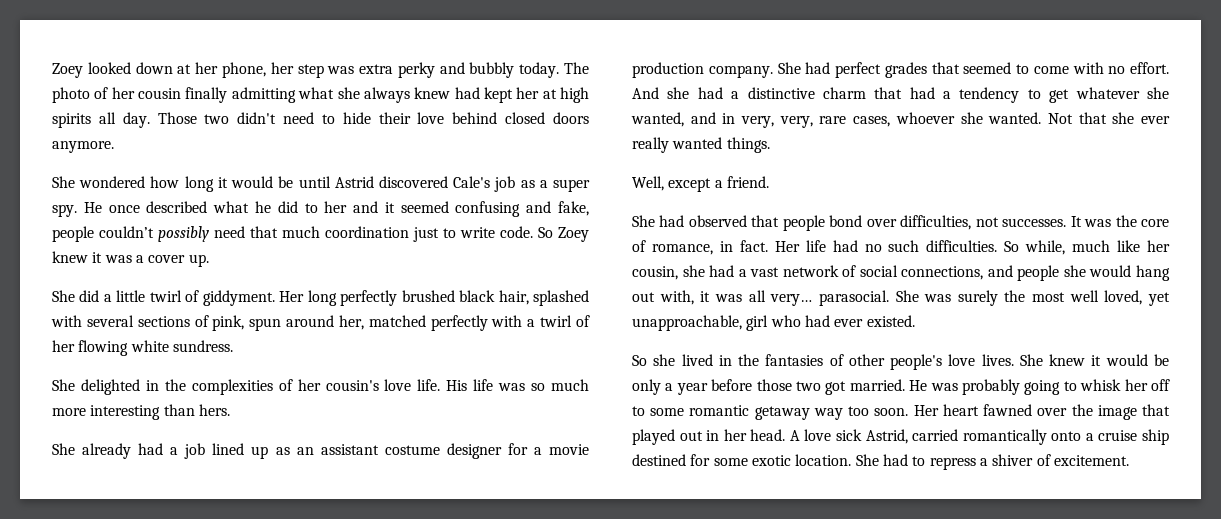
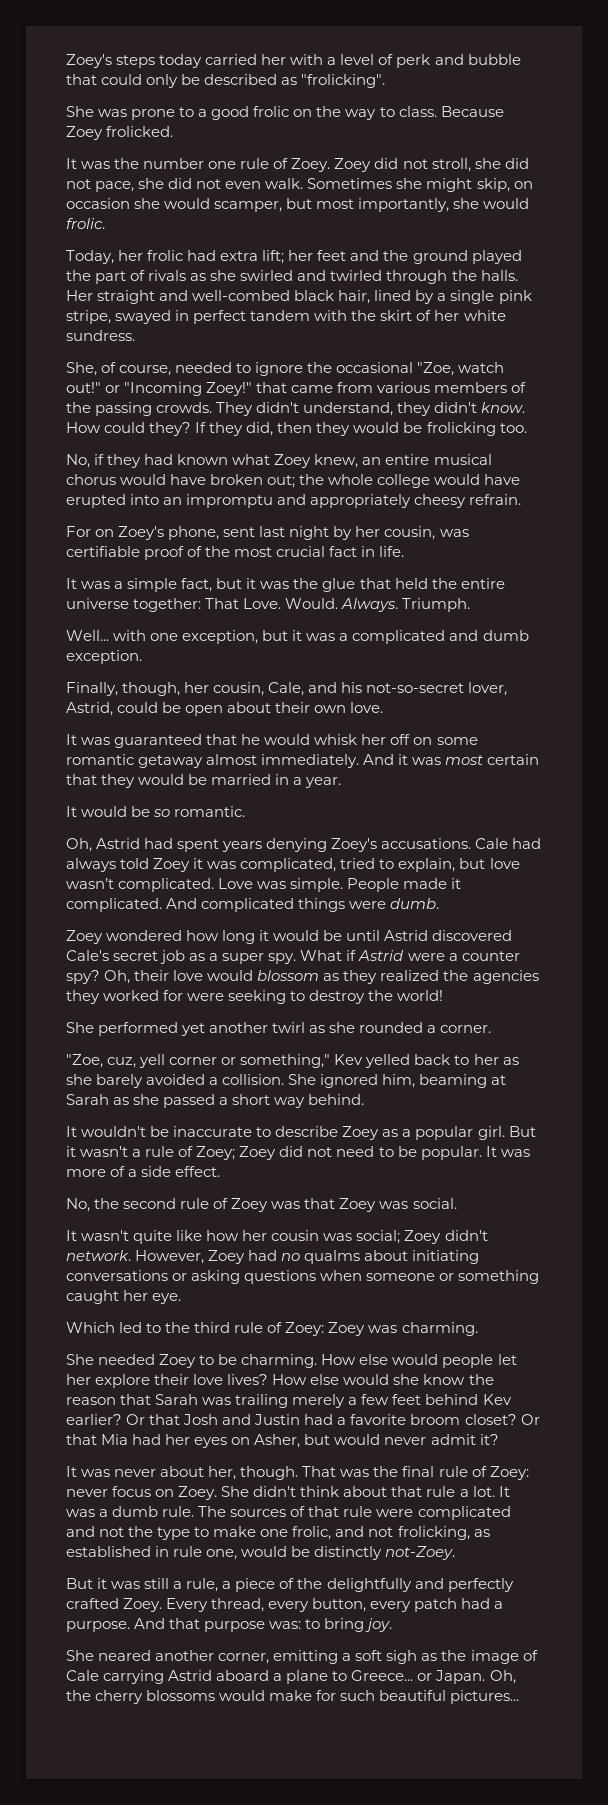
- Zoey looked down at her phone, her step was extra perky and bubbly today. The photo of her cousin finally admitting what she always knew had kept her at high spirits all day. Those two didn't need to hide their love behind closed doors anymore.
- She wondered how long it would be until Astrid discovered Cale's job as a super spy.
+ Zoey's steps today carried her with a level of perk and bubble that could only be described as "frolicking".
+ She was prone to a good frolic on the way to class. Because Zoey frolicked.
+ It was the number one rule of Zoey. Zoey did not stroll, she did not pace, she did not even walk. Sometimes she might skip, on occasion she would scamper, but most importantly, she would frolic.
+ Today, her frolic had extra lift; her feet and the ground played the part of rivals as she swirled and twirled through the halls. Her straight and well-combed black hair, lined by a single pink stripe, swayed in perfect tandem with the skirt of her white sundress.
+ She, of course, needed to ignore the occasional "Zoe, watch out!" or "Incoming Zoey!" that came from various members of the passing crowds. They didn't understand, they didn't know. How could they? If they did, then they would be frolicking too.
+ No, if they had known what Zoey knew, an entire musical chorus would have broken out; the whole college would have erupted into an impromptu and appropriately cheesy refrain.
+ For on Zoey's phone, sent last night by her cousin, was certifiable proof of the most crucial fact in life.
+ It was a simple fact, but it was the glue that held the entire universe together: That Love. Would. Always. Triumph.
+ Well... with one exception, but it was a complicated and dumb exception.
+ Finally, though, her cousin, Cale, and his not-so-secret lover, Astrid, could be open about their own love.
+ It was guaranteed that he would whisk her off on some romantic getaway almost immediately. And it was most certain that they would be married in a year.
+ It would be so romantic.
+ Oh, Astrid had spent years denying Zoey's accusations. Cale had always told Zoey it was complicated, tried to explain, but love wasn’t complicated. Love was simple. People made it complicated. And complicated things were dumb.
+ Zoey wondered how long it would be until Astrid discovered Cale's secret job as a super spy.
- He once described what he did to her and it seemed confusing and fake, people couldn’t possibly need that much coordination just to write code. So Zoey knew it was a cover up.
- She did a little twirl of giddyment. Her long perfectly brushed black hair, splashed with several sections of pink, spun around her, matched perfectly with a twirl of her flowing white sundress.
- She delighted in the complexities of her cousin's love life. His life was so much more interesting than hers.
- She already had a job lined up as an assistant costume designer for a movie production company. She had perfect grades that seemed to come with no effort. And she had a distinctive charm that had a tendency to get whatever she wanted, and in very, very, rare cases, whoever she wanted. Not that she ever really wanted things.
- Well, except a friend.
- She had observed that people bond over difficulties, not successes. It was the core of romance, in fact. Her life had no such difficulties. So while, much like her cousin, she had a vast network of social connections, and people she would hang out with, it was all very… parasocial. She was surely the most well loved, yet unapproachable, girl who had ever existed.
- So she lived in the fantasies of other people's love lives. She knew it would be only a year before those two got married. He was probably going to whisk her off to some romantic getaway way too soon. Her heart fawned over the image that played out in her head. A love sick Astrid, carried romantically onto a cruise ship destined for some exotic location. She had to repress a shiver of excitement.
+ What if Astrid were a counter spy? Oh, their love would blossom as they realized the agencies they worked for were seeking to destroy the world!
+ She performed yet another twirl as she rounded a corner.
+ "Zoe, cuz, yell corner or something," Kev yelled back to her as she barely avoided a collision. She ignored him, beaming at Sarah as she passed a short way behind.
+ It wouldn't be inaccurate to describe Zoey as a popular girl. But it wasn't a rule of Zoey; Zoey did not need to be popular. It was more of a side effect.
+ No, the second rule of Zoey was that Zoey was social.
+ It wasn't quite like how her cousin was social; Zoey didn't network. However, Zoey had no qualms about initiating conversations or asking questions when someone or something caught her eye.
+ Which led to the third rule of Zoey: Zoey was charming.
+ She needed Zoey to be charming. How else would people let her explore their love lives? How else would she know the reason that Sarah was trailing merely a few feet behind Kev earlier? Or that Josh and Justin had a favorite broom closet? Or that Mia had her eyes on Asher, but would never admit it?
+ It was never about her, though. That was the final rule of Zoey: never focus on Zoey. She didn't think about that rule a lot. It was a dumb rule. The sources of that rule were complicated and not the type to make one frolic, and not frolicking, as established in rule one, would be distinctly not-Zoey.
+ But it was still a rule, a piece of the delightfully and perfectly crafted Zoey. Every thread, every button, every patch had a purpose. And that purpose was: to bring joy.
+ She neared another corner, emitting a soft sigh as the image of Cale carrying Astrid aboard a plane to Greece... or Japan. Oh, the cherry blossoms would make for such beautiful pictures...

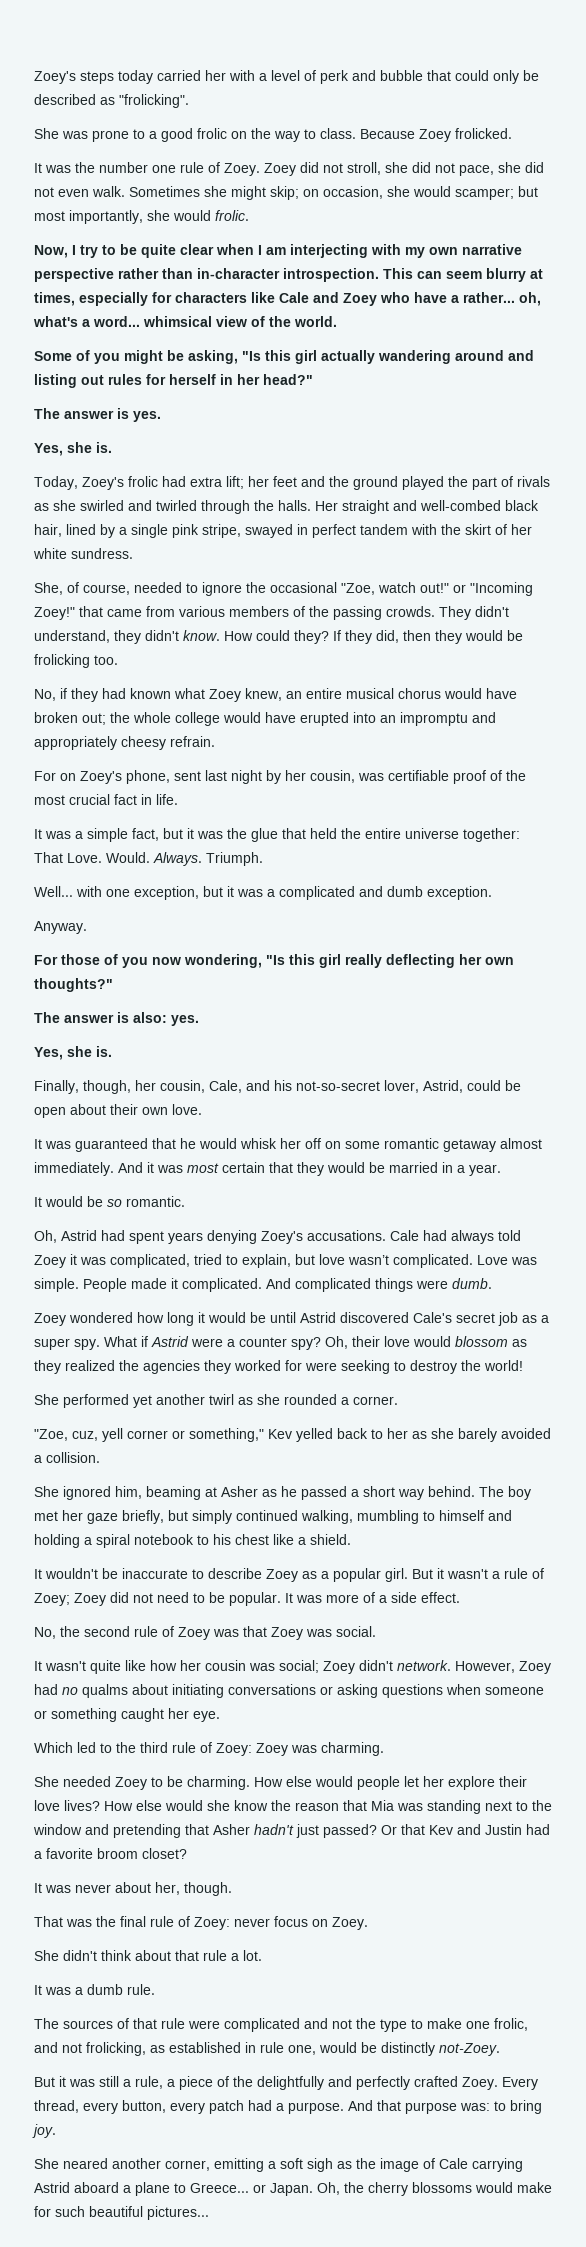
- Sometimes she might skip, on occasion she would scamper, but most importantly, she would frolic.
+ Sometimes she might skip; on occasion, she would scamper; but most importantly, she would frolic.
+ Now, I try to be quite clear when I am interjecting with my own narrative perspective rather than in-character introspection. This can seem blurry at times, especially for characters like Cale and Zoey who have a rather... oh, what's a word... whimsical view of the world.
+ Some of you might be asking, "Is this girl actually wandering around and listing out rules for herself in her head?"
+ The answer is yes.
+ Yes, she is.
- Today, her frolic had extra lift; her feet and the ground played the part of rivals as she swirled and twirled through the halls.
+ Today, Zoey's frolic had extra lift; her feet and the ground played the part of rivals as she swirled and twirled through the halls.
+ Anyway.
+ For those of you now wondering, "Is this girl really deflecting her own thoughts?"
+ The answer is also: yes.
+ Yes, she is.
- "Zoe, cuz, yell corner or something," Kev yelled back to her as she barely avoided a collision. She ignored him, beaming at Sarah as she passed a short way behind.
+ "Zoe, cuz, yell corner or something," Kev yelled back to her as she barely avoided a collision.
+ She ignored him, beaming at Asher as he passed a short way behind. The boy met her gaze briefly, but simply continued walking, mumbling to himself and holding a spiral notebook to his chest like a shield.
- How else would she know the reason that Sarah was trailing merely a few feet behind Kev earlier? Or that Josh and Justin had a favorite broom closet? Or that Mia had her eyes on Asher, but would never admit it?
+ How else would she know the reason that Mia was standing next to the window and pretending that Asher hadn't just passed? Or that Kev and Justin had a favorite broom closet?
- It was never about her, though. That was the final rule of Zoey: never focus on Zoey. She didn't think about that rule a lot. It was a dumb rule. The sources of that rule were complicated and not the type to make one frolic, and not frolicking, as established in rule one, would be distinctly not-Zoey.
+ It was never about her, though.
+ That was the final rule of Zoey: never focus on Zoey.
+ She didn't think about that rule a lot.
+ It was a dumb rule.
+ The sources of that rule were complicated and not the type to make one frolic, and not frolicking, as established in rule one, would be distinctly not-Zoey.

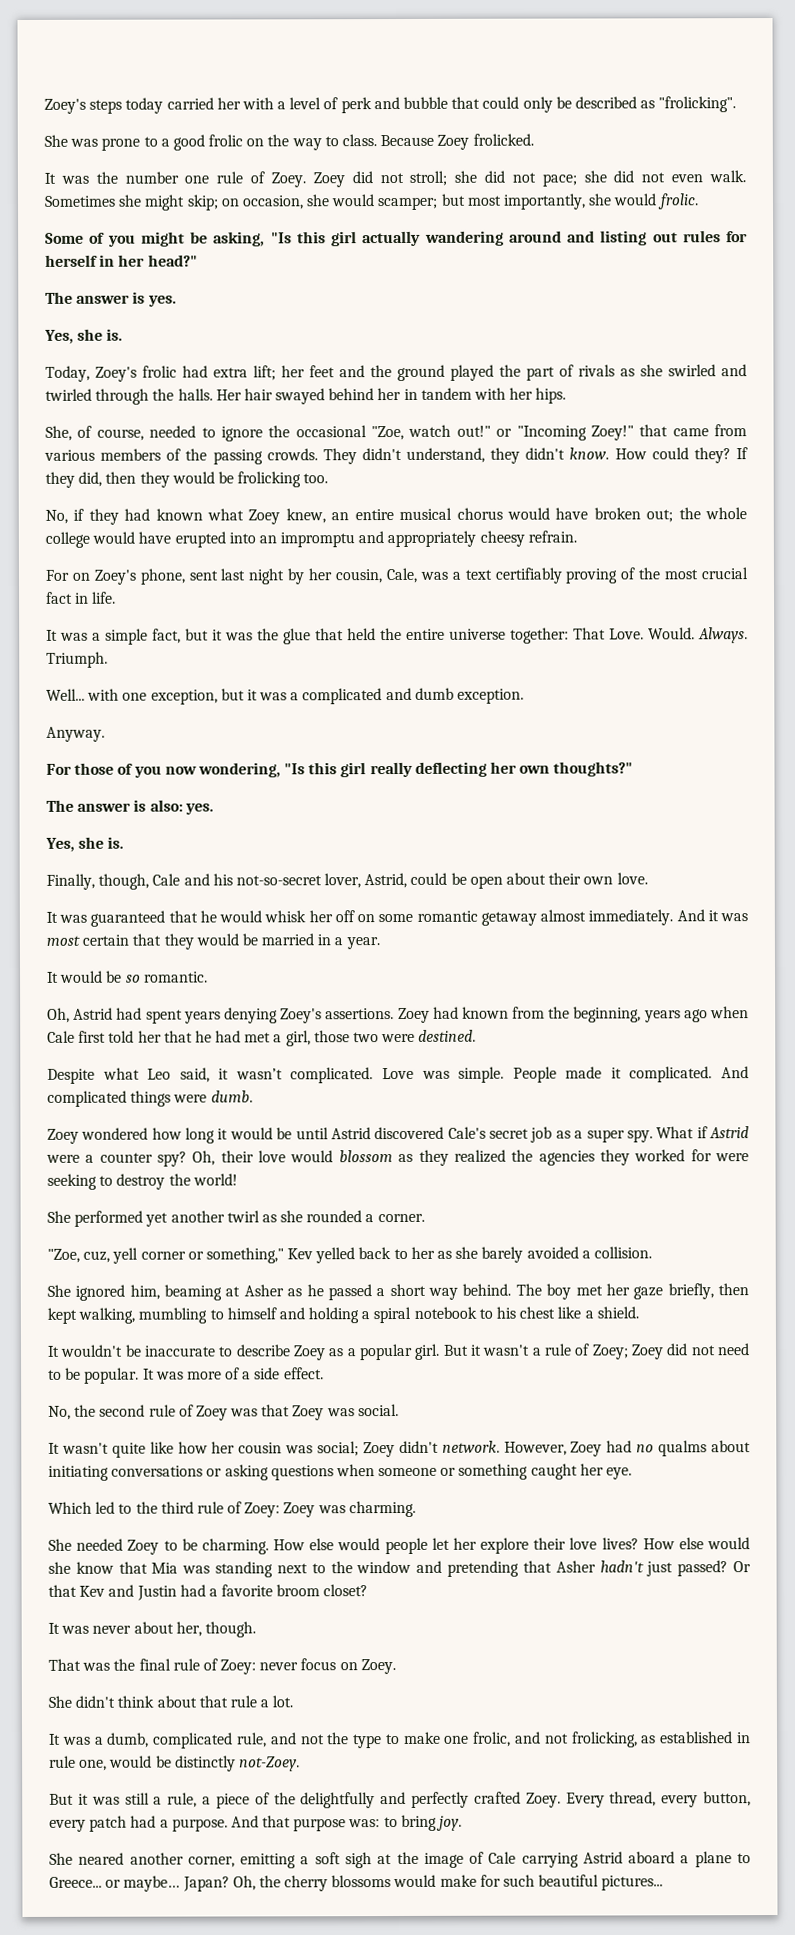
- Zoey did not stroll, she did not pace, she did not even walk.
+ Zoey did not stroll; she did not pace; she did not even walk.
- Now, I try to be quite clear when I am interjecting with my own narrative perspective rather than in-character introspection. This can seem blurry at times, especially for characters like Cale and Zoey who have a rather... oh, what's a word... whimsical view of the world.
- Her straight and well-combed black hair, lined by a single pink stripe, swayed in perfect tandem with the skirt of her white sundress.
+ Her hair swayed behind her in tandem with her hips.
- For on Zoey's phone, sent last night by her cousin, was certifiable proof of the most crucial fact in life.
+ For on Zoey's phone, sent last night by her cousin, Cale, was a text certifiably proving of the most crucial fact in life.
- Finally, though, her cousin, Cale, and his not-so-secret lover, Astrid, could be open about their own love.
+ Finally, though, Cale and his not-so-secret lover, Astrid, could be open about their own love.
- Oh, Astrid had spent years denying Zoey's accusations. Cale had always told Zoey it was complicated, tried to explain, but love wasn’t complicated.
+ Oh, Astrid had spent years denying Zoey's assertions. Zoey had known from the beginning, years ago when Cale first told her that he had met a girl, those two were destined.
+ Despite what Leo said, it wasn’t complicated.
- The boy met her gaze briefly, but simply continued walking, mumbling to himself and holding a spiral notebook to his chest like a shield.
+ The boy met her gaze briefly, then kept walking, mumbling to himself and holding a spiral notebook to his chest like a shield.
- How else would she know the reason that Mia was standing next to the window and pretending that Asher hadn't just passed?
+ How else would she know that Mia was standing next to the window and pretending that Asher hadn't just passed?
- It was a dumb rule.
- The sources of that rule were complicated and not the type to make one frolic, and not frolicking, as established in rule one, would be distinctly not-Zoey.
+ It was a dumb, complicated rule, and not the type to make one frolic, and not frolicking, as established in rule one, would be distinctly not-Zoey.
- She neared another corner, emitting a soft sigh as the image of Cale carrying Astrid aboard a plane to Greece... or Japan.
+ She neared another corner, emitting a soft sigh at the image of Cale carrying Astrid aboard a plane to Greece... or maybe… Japan?

